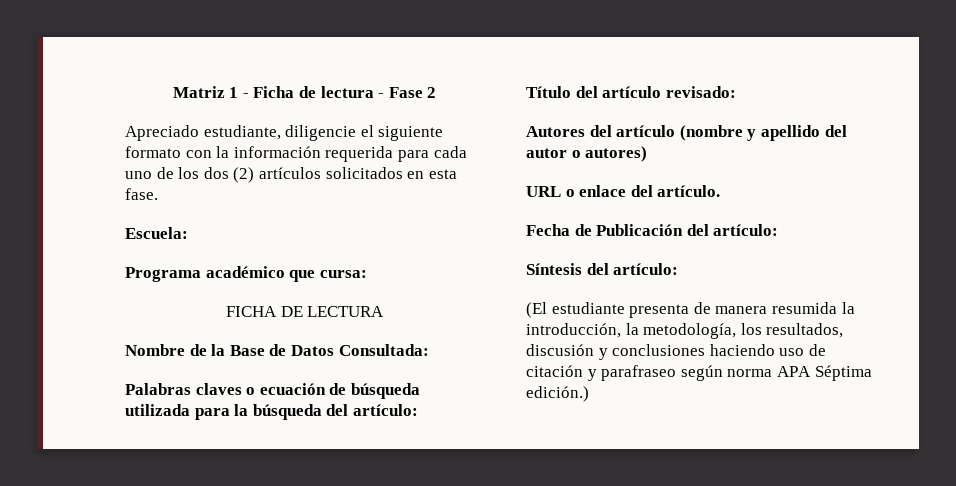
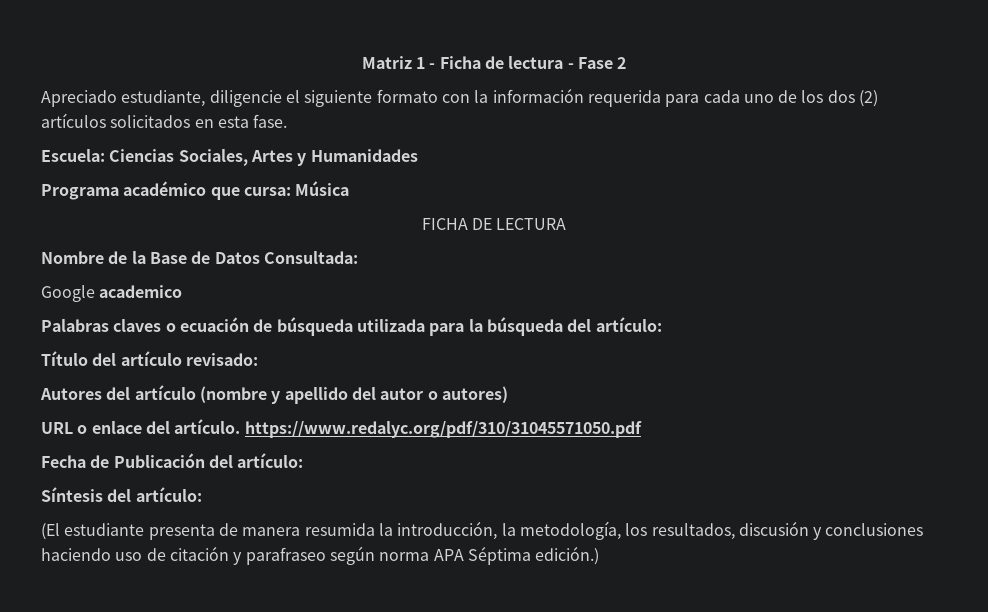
- Escuela:
+ Escuela: Ciencias Sociales, Artes y Humanidades
- Programa académico que cursa:
+ Programa académico que cursa: Música
+ Google academico
- URL o enlace del artículo.
+ URL o enlace del artículo. https://www.redalyc.org/pdf/310/31045571050.pdf

